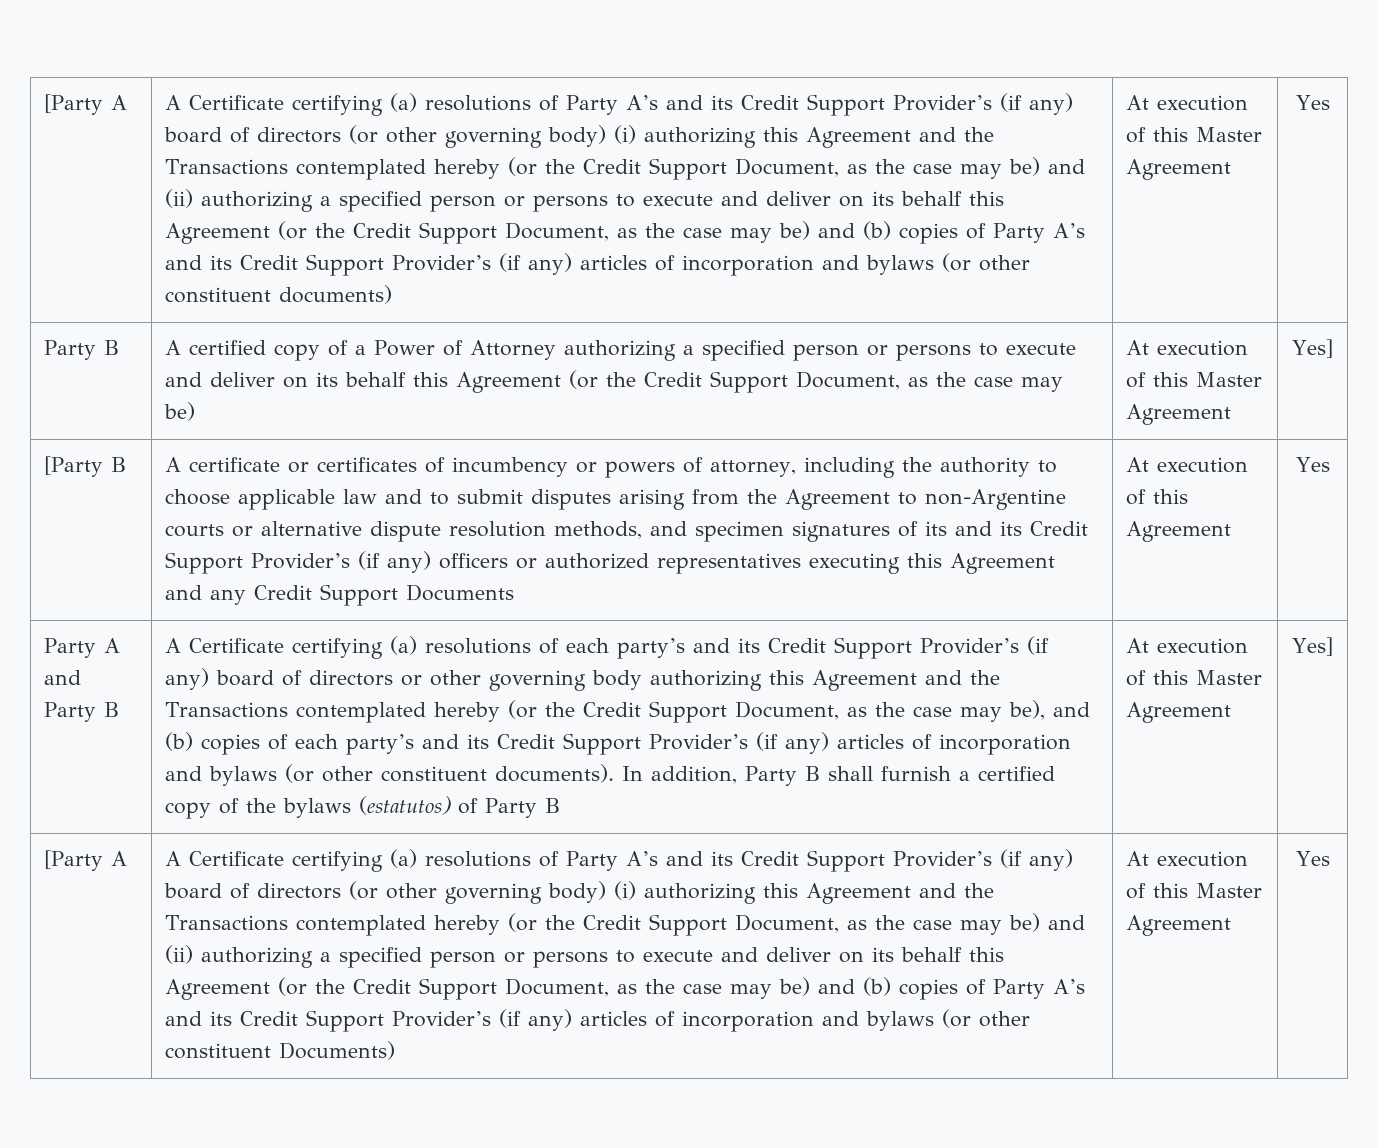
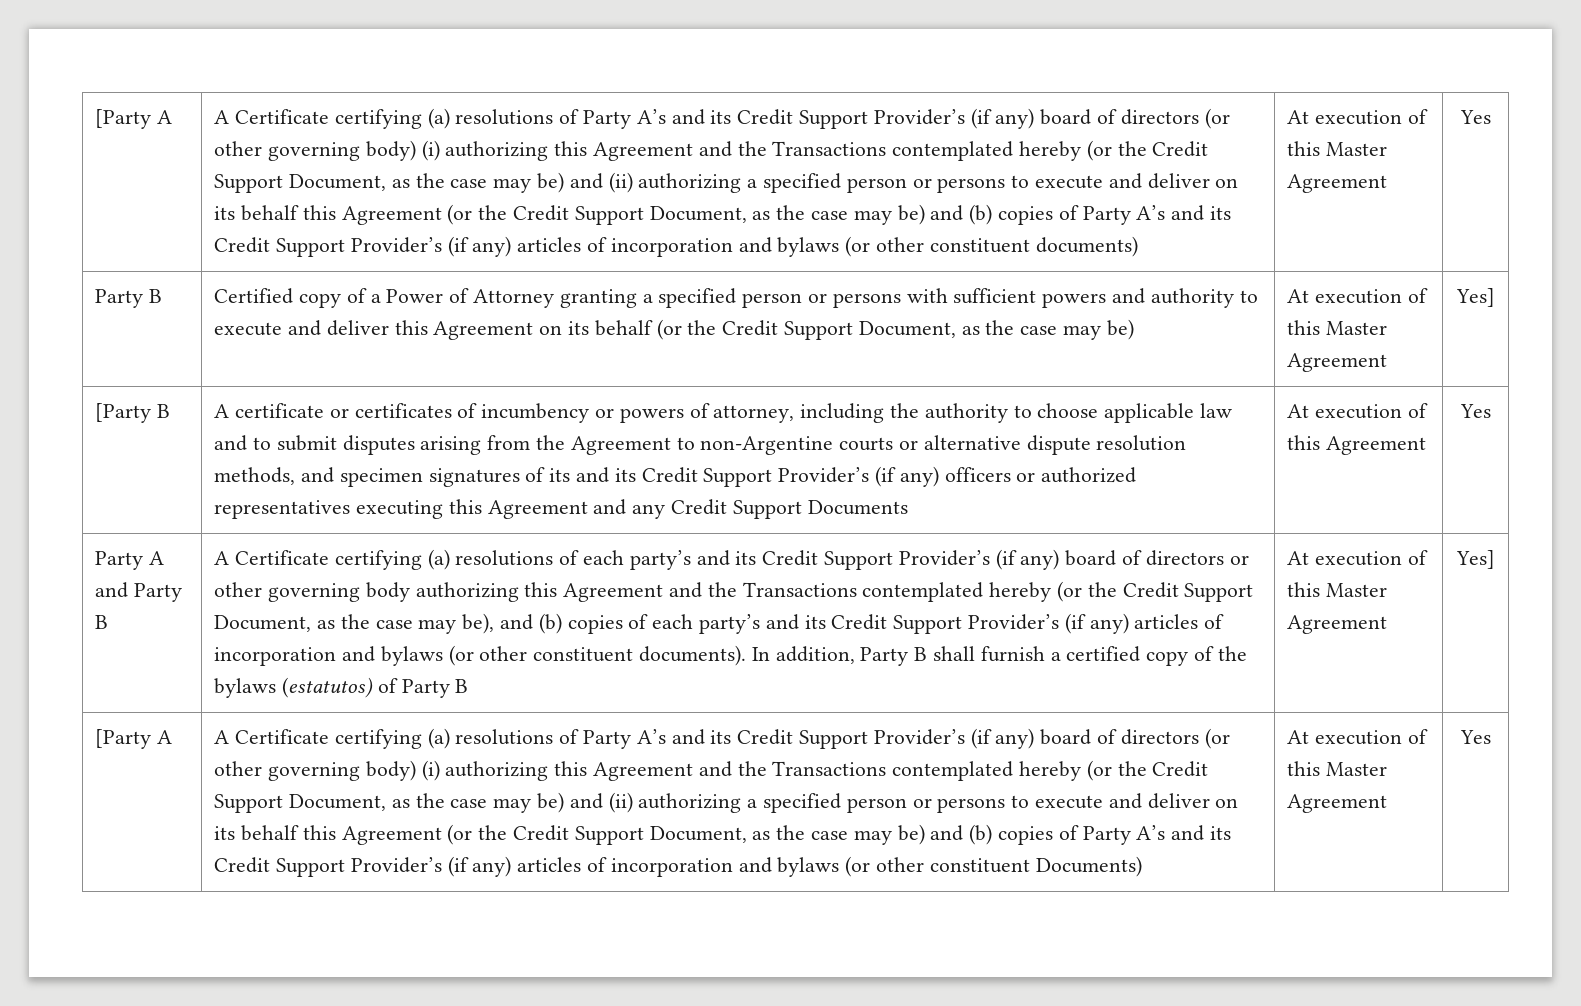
- A certified copy of a Power of Attorney authorizing a specified person or persons to execute and deliver on its behalf this Agreement (or the Credit Support Document, as the case may be)
+ Certified copy of a Power of Attorney granting a specified person or persons with sufficient powers and authority to execute and deliver this Agreement on its behalf (or the Credit Support Document, as the case may be)

